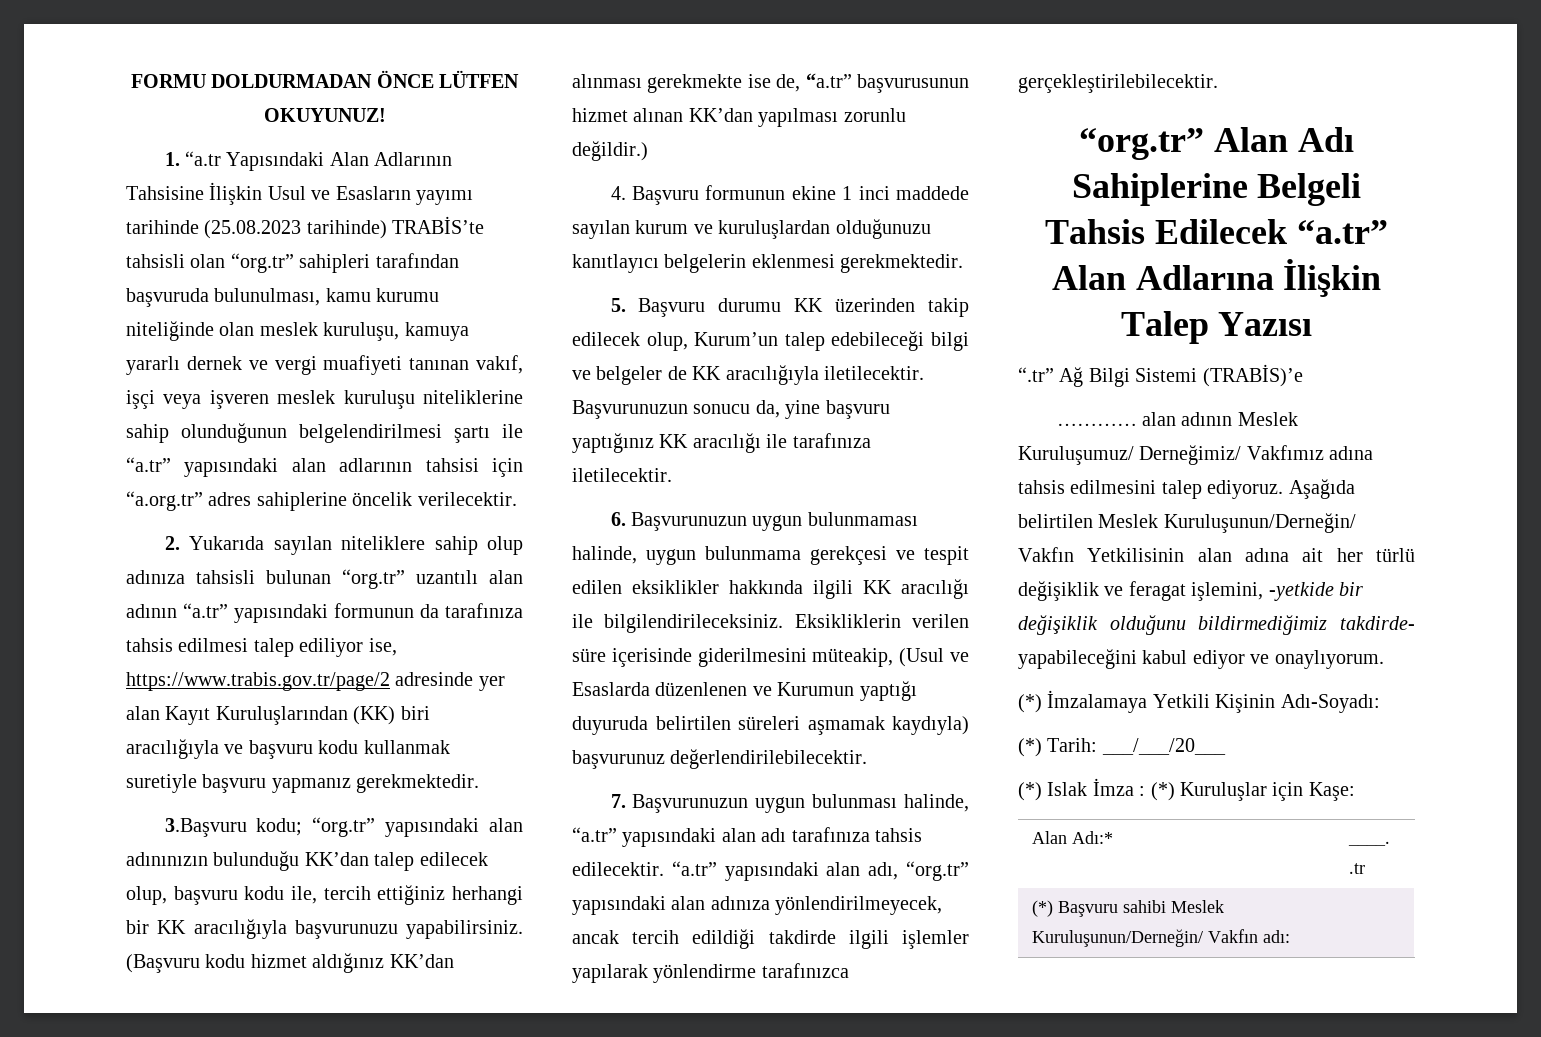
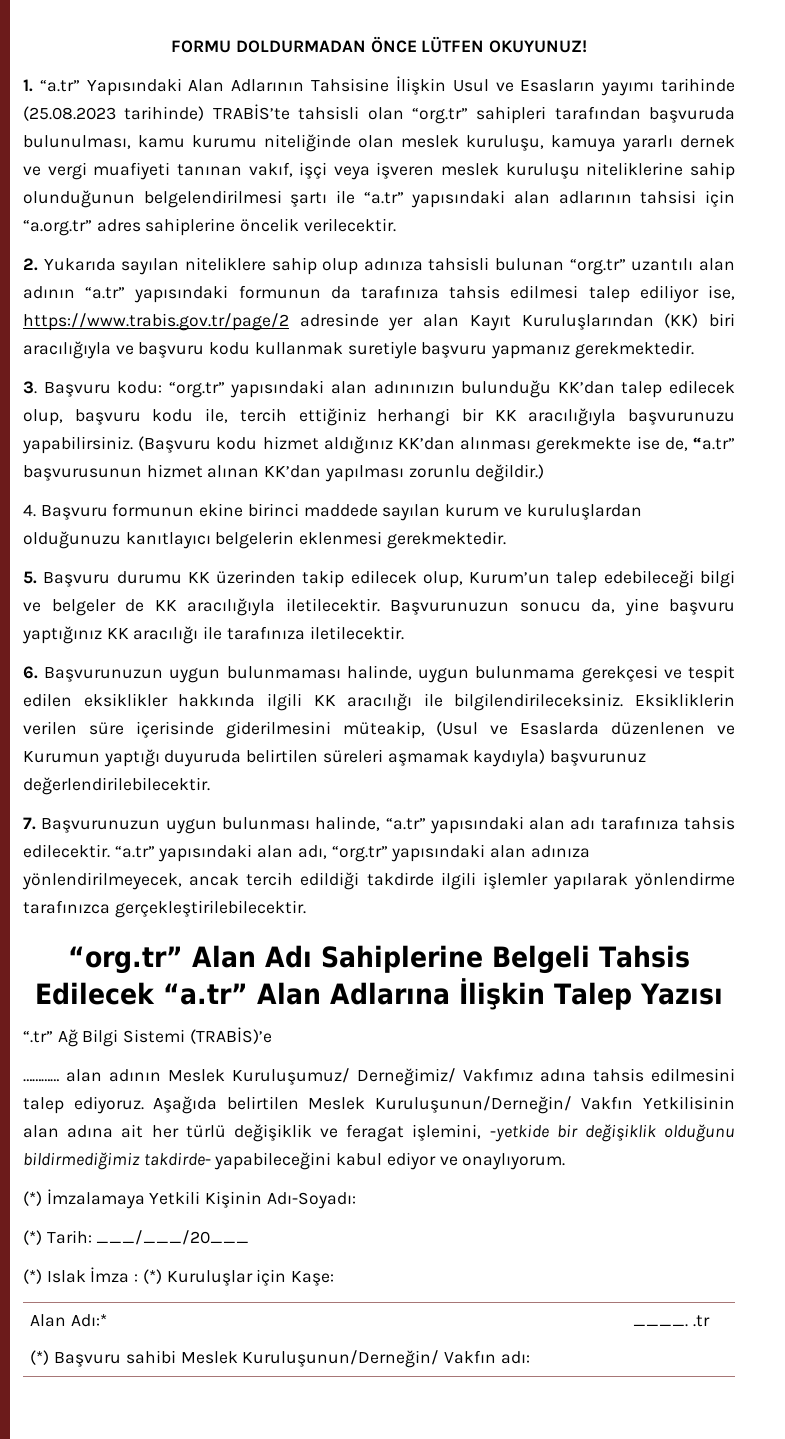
- 1. “a.tr Yapısındaki Alan Adlarının Tahsisine İlişkin Usul ve Esasların yayımı tarihinde (25.08.2023 tarihinde) TRABİS’te tahsisli olan “org.tr” sahipleri tarafından başvuruda bulunulması, kamu kurumu niteliğinde olan meslek kuruluşu, kamuya yararlı dernek ve vergi muafiyeti tanınan vakıf, işçi veya işveren meslek kuruluşu niteliklerine sahip olunduğunun belgelendirilmesi şartı ile “a.tr” yapısındaki alan adlarının tahsisi için “a.org.tr” adres sahiplerine öncelik verilecektir.
+ 1. “a.tr” Yapısındaki Alan Adlarının Tahsisine İlişkin Usul ve Esasların yayımı tarihinde (25.08.2023 tarihinde) TRABİS’te tahsisli olan “org.tr” sahipleri tarafından başvuruda bulunulması, kamu kurumu niteliğinde olan meslek kuruluşu, kamuya yararlı dernek ve vergi muafiyeti tanınan vakıf, işçi veya işveren meslek kuruluşu niteliklerine sahip olunduğunun belgelendirilmesi şartı ile “a.tr” yapısındaki alan adlarının tahsisi için “a.org.tr” adres sahiplerine öncelik verilecektir.
- 3.Başvuru kodu; “org.tr” yapısındaki alan adınınızın bulunduğu KK’dan talep edilecek olup, başvuru kodu ile, tercih ettiğiniz herhangi bir KK aracılığıyla başvurunuzu yapabilirsiniz.
+ 3. Başvuru kodu: “org.tr” yapısındaki alan adınınızın bulunduğu KK’dan talep edilecek olup, başvuru kodu ile, tercih ettiğiniz herhangi bir KK aracılığıyla başvurunuzu yapabilirsiniz.
- 4. Başvuru formunun ekine 1 inci maddede sayılan kurum ve kuruluşlardan olduğunuzu kanıtlayıcı belgelerin eklenmesi gerekmektedir.
+ 4. Başvuru formunun ekine birinci maddede sayılan kurum ve kuruluşlardan olduğunuzu kanıtlayıcı belgelerin eklenmesi gerekmektedir.

